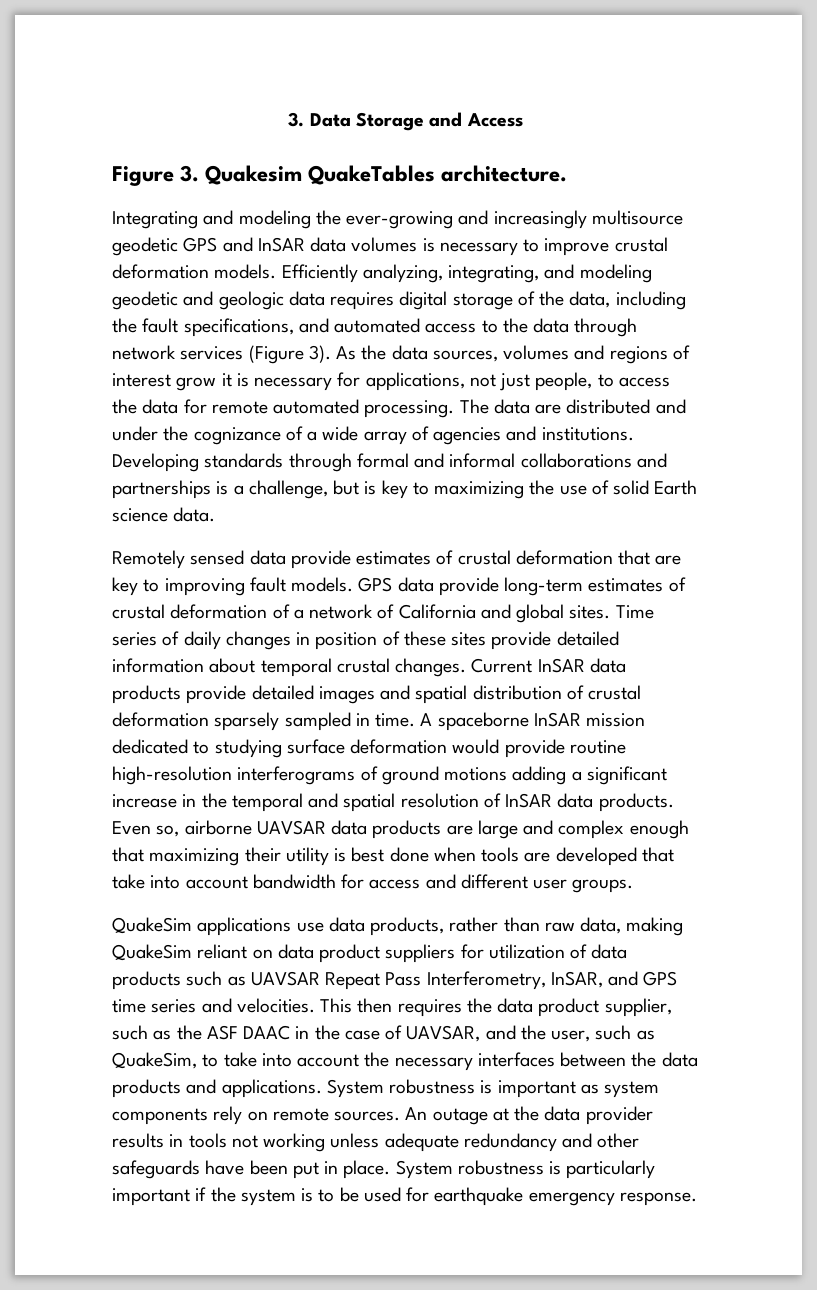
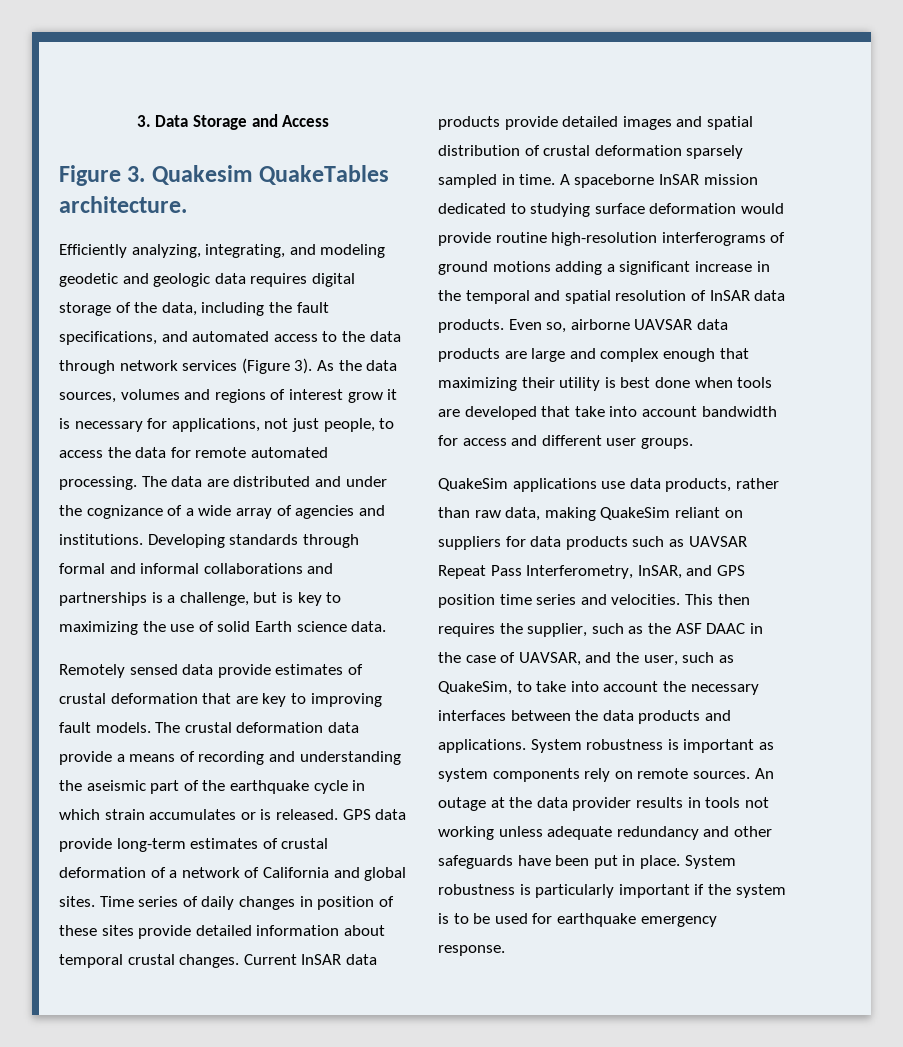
- Integrating and modeling the ever-growing and increasingly multisource geodetic GPS and InSAR data volumes is necessary to improve crustal deformation models.
+ The crustal deformation data provide a means of recording and understanding the aseismic part of the earthquake cycle in which strain accumulates or is released.
- QuakeSim applications use data products, rather than raw data, making QuakeSim reliant on data product suppliers for utilization of data products such as UAVSAR Repeat Pass Interferometry, InSAR, and GPS time series and velocities.
+ QuakeSim applications use data products, rather than raw data, making QuakeSim reliant on suppliers for data products such as UAVSAR Repeat Pass Interferometry, InSAR, and GPS position time series and velocities.
- This then requires the data product supplier, such as the ASF DAAC in the case of UAVSAR, and the user, such as QuakeSim, to take into account the necessary interfaces between the data products and applications.
+ This then requires the supplier, such as the ASF DAAC in the case of UAVSAR, and the user, such as QuakeSim, to take into account the necessary interfaces between the data products and applications.

